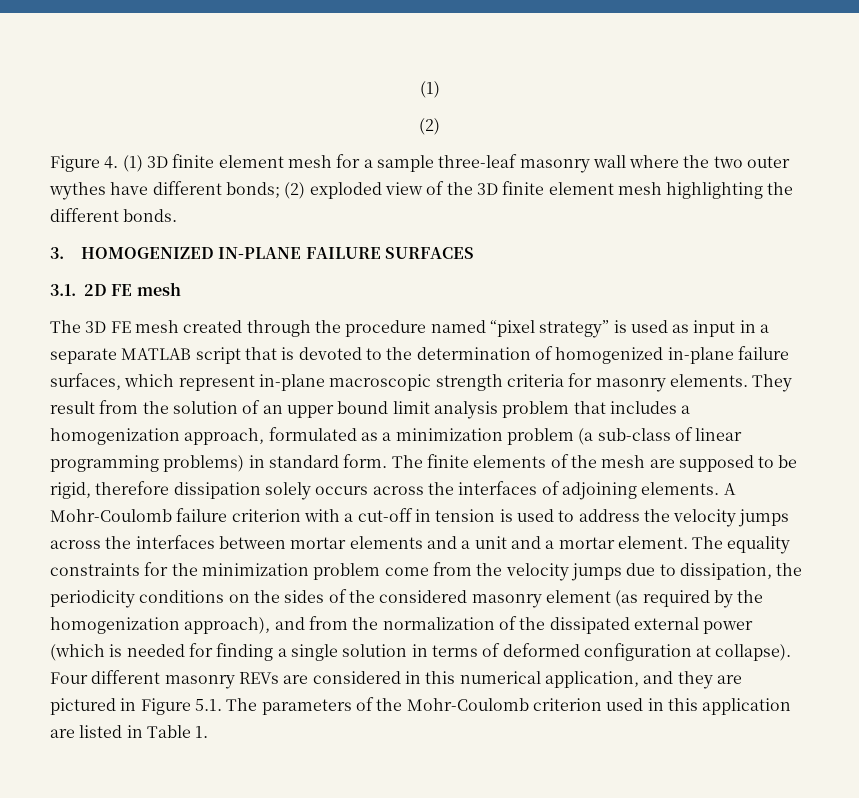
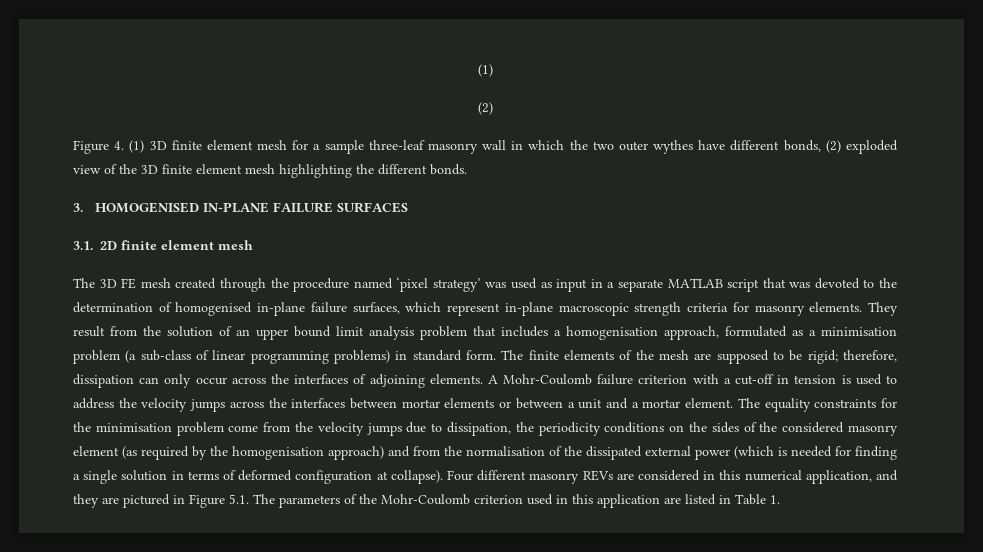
- Figure 4. (1) 3D finite element mesh for a sample three-leaf masonry wall where the two outer wythes have different bonds; (2) exploded view of the 3D finite element mesh highlighting the different bonds.
+ Figure 4. (1) 3D finite element mesh for a sample three-leaf masonry wall in which the two outer wythes have different bonds, (2) exploded view of the 3D finite element mesh highlighting the different bonds.
- 3. HOMOGENIZED IN-PLANE FAILURE SURFACES
+ 3. HOMOGENISED IN-PLANE FAILURE SURFACES
- 3.1. 2D FE mesh
+ 3.1. 2D finite element mesh
- The 3D FE mesh created through the procedure named “pixel strategy” is used as input in a separate MATLAB script that is devoted to the determination of homogenized in-plane failure surfaces, which represent in-plane macroscopic strength criteria for masonry elements.
+ The 3D FE mesh created through the procedure named ‘pixel strategy’ was used as input in a separate MATLAB script that was devoted to the determination of homogenised in-plane failure surfaces, which represent in-plane macroscopic strength criteria for masonry elements.
- They result from the solution of an upper bound limit analysis problem that includes a homogenization approach, formulated as a minimization problem (a sub-class of linear programming problems) in standard form.
+ They result from the solution of an upper bound limit analysis problem that includes a homogenisation approach, formulated as a minimisation problem (a sub-class of linear programming problems) in standard form.
- The finite elements of the mesh are supposed to be rigid, therefore dissipation solely occurs across the interfaces of adjoining elements.
+ The finite elements of the mesh are supposed to be rigid; therefore, dissipation can only occur across the interfaces of adjoining elements.
- A Mohr-Coulomb failure criterion with a cut-off in tension is used to address the velocity jumps across the interfaces between mortar elements and a unit and a mortar element.
+ A Mohr-Coulomb failure criterion with a cut-off in tension is used to address the velocity jumps across the interfaces between mortar elements or between a unit and a mortar element.
- The equality constraints for the minimization problem come from the velocity jumps due to dissipation, the periodicity conditions on the sides of the considered masonry element (as required by the homogenization approach), and from the normalization of the dissipated external power (which is needed for finding a single solution in terms of deformed configuration at collapse).
+ The equality constraints for the minimisation problem come from the velocity jumps due to dissipation, the periodicity conditions on the sides of the considered masonry element (as required by the homogenisation approach) and from the normalisation of the dissipated external power (which is needed for finding a single solution in terms of deformed configuration at collapse).

